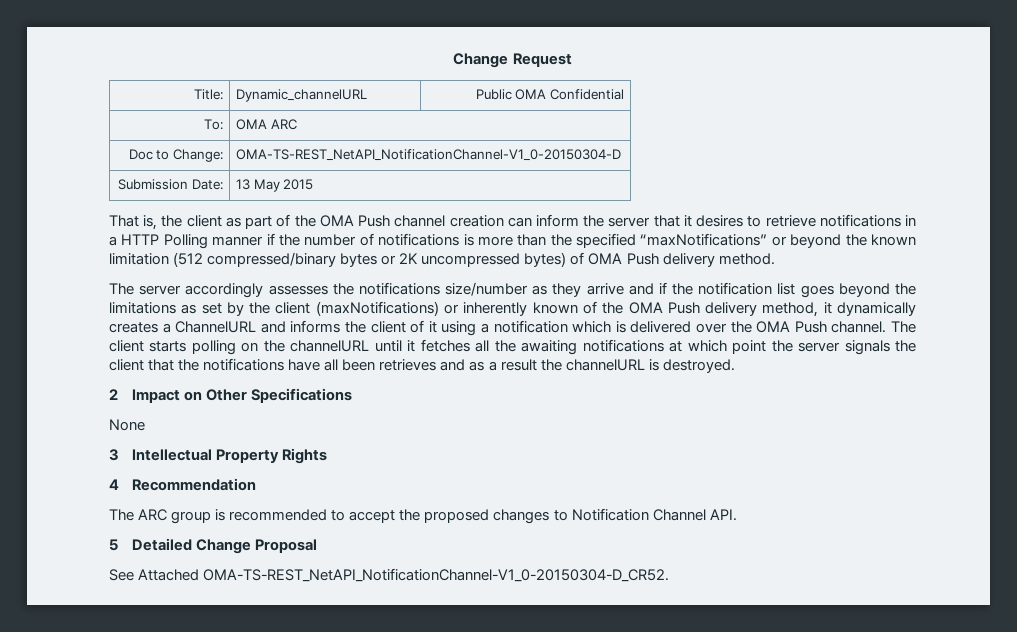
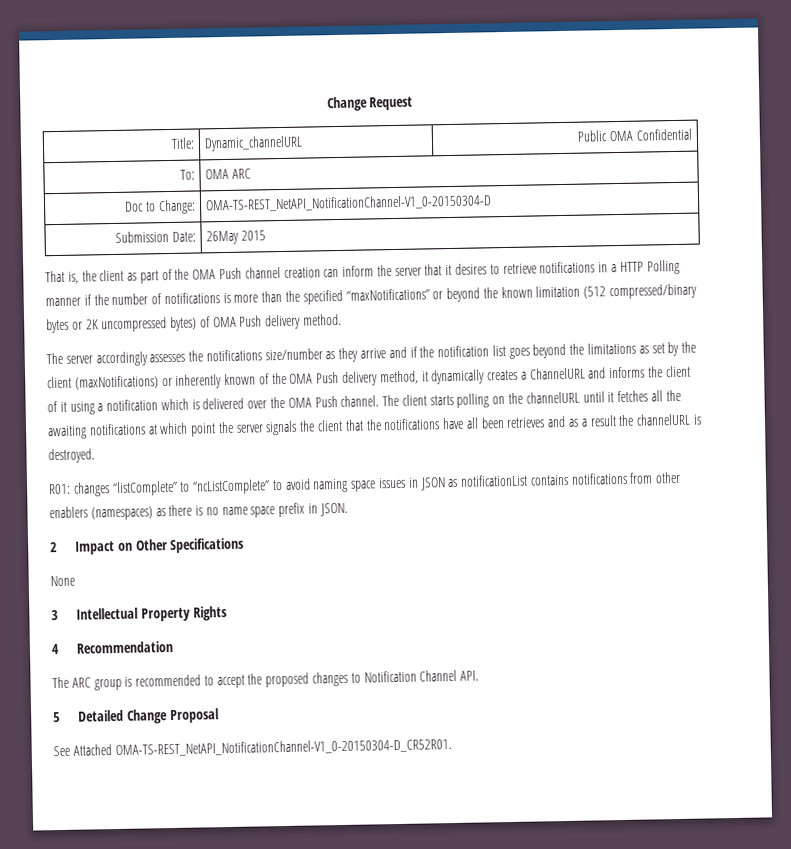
- Submission Date: | 13 May 2015
+ Submission Date: | 26May 2015
+ R01: changes “listComplete” to “ncListComplete” to avoid naming space issues in JSON as notificationList contains notifications from other enablers (namespaces) as there is no name space prefix in JSON.
- See Attached OMA-TS-REST_NetAPI_NotificationChannel-V1_0-20150304-D_CR52.
+ See Attached OMA-TS-REST_NetAPI_NotificationChannel-V1_0-20150304-D_CR52R01.

